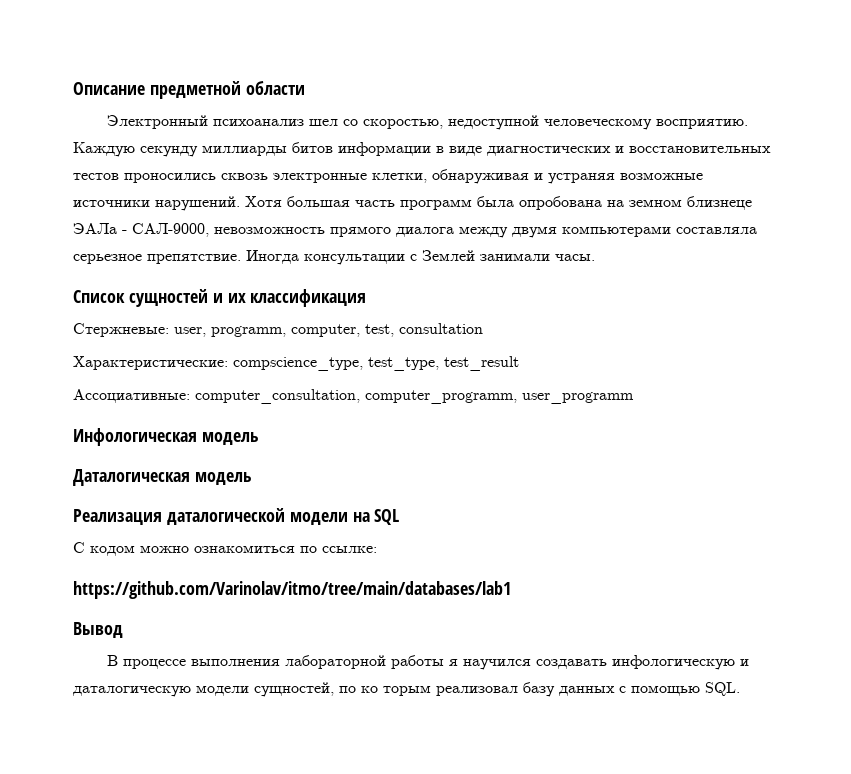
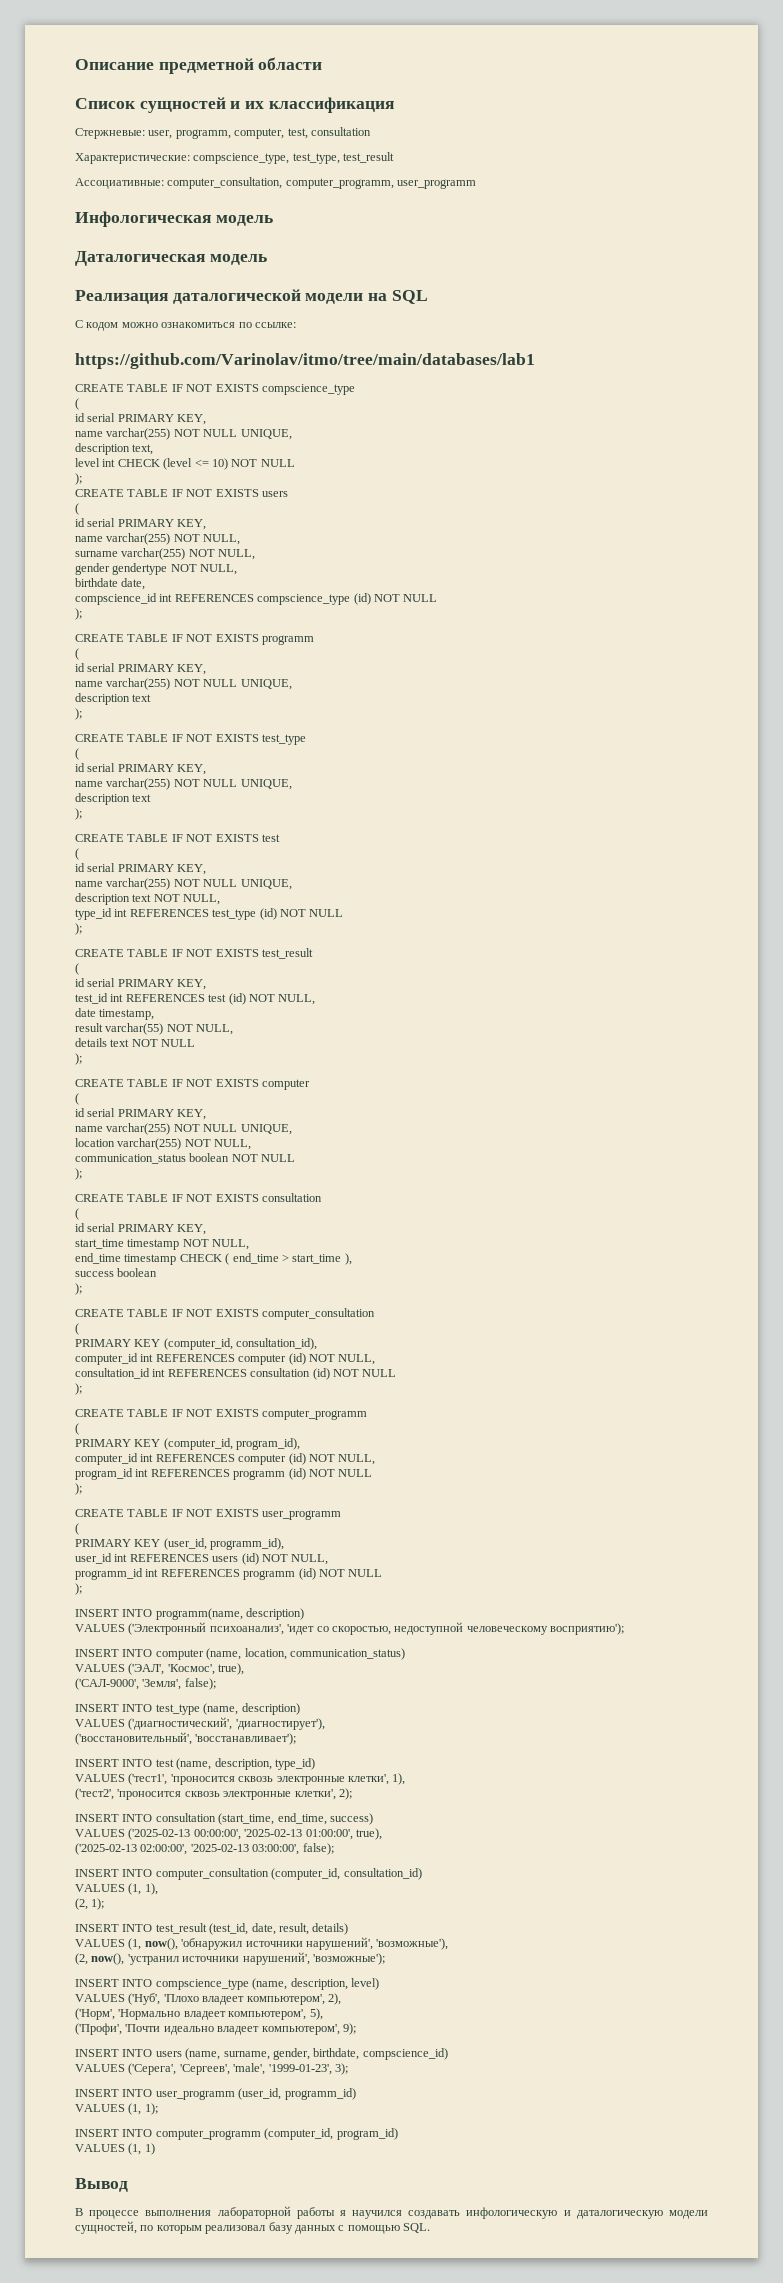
- Электронный психоанализ шел со скоростью, недоступной человеческому восприятию. Каждую секунду миллиарды битов информации в виде диагностических и восстановительных тестов проносились сквозь электронные клетки, обнаруживая и устраняя возможные источники нарушений. Хотя большая часть программ была опробована на земном близнеце ЭАЛа - САЛ-9000, невозможность прямого диалога между двумя компьютерами составляла серьезное препятствие. Иногда консультации с Землей занимали часы.
+ CREATE TABLE IF NOT EXISTS compscience_type
+ (
+ id serial PRIMARY KEY,
+ name varchar(255) NOT NULL UNIQUE,
+ description text,
+ level int CHECK (level <= 10) NOT NULL
+ );
+ CREATE TABLE IF NOT EXISTS users
+ (
+ id serial PRIMARY KEY,
+ name varchar(255) NOT NULL,
+ surname varchar(255) NOT NULL,
+ gender gendertype NOT NULL,
+ birthdate date,
+ compscience_id int REFERENCES compscience_type (id) NOT NULL
+ );
+ CREATE TABLE IF NOT EXISTS programm
+ (
+ id serial PRIMARY KEY,
+ name varchar(255) NOT NULL UNIQUE,
+ description text
+ );
+ CREATE TABLE IF NOT EXISTS test_type
+ (
+ id serial PRIMARY KEY,
+ name varchar(255) NOT NULL UNIQUE,
+ description text
+ );
+ CREATE TABLE IF NOT EXISTS test
+ (
+ id serial PRIMARY KEY,
+ name varchar(255) NOT NULL UNIQUE,
+ description text NOT NULL,
+ type_id int REFERENCES test_type (id) NOT NULL
+ );
+ CREATE TABLE IF NOT EXISTS test_result
+ (
+ id serial PRIMARY KEY,
+ test_id int REFERENCES test (id) NOT NULL,
+ date timestamp,
+ result varchar(55) NOT NULL,
+ details text NOT NULL
+ );
+ CREATE TABLE IF NOT EXISTS computer
+ (
+ id serial PRIMARY KEY,
+ name varchar(255) NOT NULL UNIQUE,
+ location varchar(255) NOT NULL,
+ communication_status boolean NOT NULL
+ );
+ CREATE TABLE IF NOT EXISTS consultation
+ (
+ id serial PRIMARY KEY,
+ start_time timestamp NOT NULL,
+ end_time timestamp CHECK ( end_time > start_time ),
+ success boolean
+ );
+ CREATE TABLE IF NOT EXISTS computer_consultation
+ (
+ PRIMARY KEY (computer_id, consultation_id),
+ computer_id int REFERENCES computer (id) NOT NULL,
+ consultation_id int REFERENCES consultation (id) NOT NULL
+ );
+ CREATE TABLE IF NOT EXISTS computer_programm
+ (
+ PRIMARY KEY (computer_id, program_id),
+ computer_id int REFERENCES computer (id) NOT NULL,
+ program_id int REFERENCES programm (id) NOT NULL
+ );
+ CREATE TABLE IF NOT EXISTS user_programm
+ (
+ PRIMARY KEY (user_id, programm_id),
+ user_id int REFERENCES users (id) NOT NULL,
+ programm_id int REFERENCES programm (id) NOT NULL
+ );
+ INSERT INTO programm(name, description)
+ VALUES ('Электронный психоанализ', 'идет со скоростью, недоступной человеческому восприятию');
+ INSERT INTO computer (name, location, communication_status)
+ VALUES ('ЭАЛ', 'Космос', true),
+ ('САЛ-9000', 'Земля', false);
+ INSERT INTO test_type (name, description)
+ VALUES ('диагностический', 'диагностирует'),
+ ('восстановительный', 'восстанавливает');
+ INSERT INTO test (name, description, type_id)
+ VALUES ('тест1', 'проносится сквозь электронные клетки', 1),
+ ('тест2', 'проносится сквозь электронные клетки', 2);
+ INSERT INTO consultation (start_time, end_time, success)
+ VALUES ('2025-02-13 00:00:00', '2025-02-13 01:00:00', true),
+ ('2025-02-13 02:00:00', '2025-02-13 03:00:00', false);
+ INSERT INTO computer_consultation (computer_id, consultation_id)
+ VALUES (1, 1),
+ (2, 1);
+ INSERT INTO test_result (test_id, date, result, details)
+ VALUES (1, now(), 'обнаружил источники нарушений', 'возможные'),
+ (2, now(), 'устранил источники нарушений', 'возможные');
+ INSERT INTO compscience_type (name, description, level)
+ VALUES ('Нуб', 'Плохо владеет компьютером', 2),
+ ('Норм', 'Нормально владеет компьютером', 5),
+ ('Профи', 'Почти идеально владеет компьютером', 9);
+ INSERT INTO users (name, surname, gender, birthdate, compscience_id)
+ VALUES ('Серега', 'Сергеев', 'male', '1999-01-23', 3);
+ INSERT INTO user_programm (user_id, programm_id)
+ VALUES (1, 1);
+ INSERT INTO computer_programm (computer_id, program_id)
+ VALUES (1, 1)
- В процессе выполнения лабораторной работы я научился создавать инфологическую и даталогическую модели сущностей, по ко торым реализовал базу данных с помощью SQL.
+ В процессе выполнения лабораторной работы я научился создавать инфологическую и даталогическую модели сущностей, по которым реализовал базу данных с помощью SQL.

